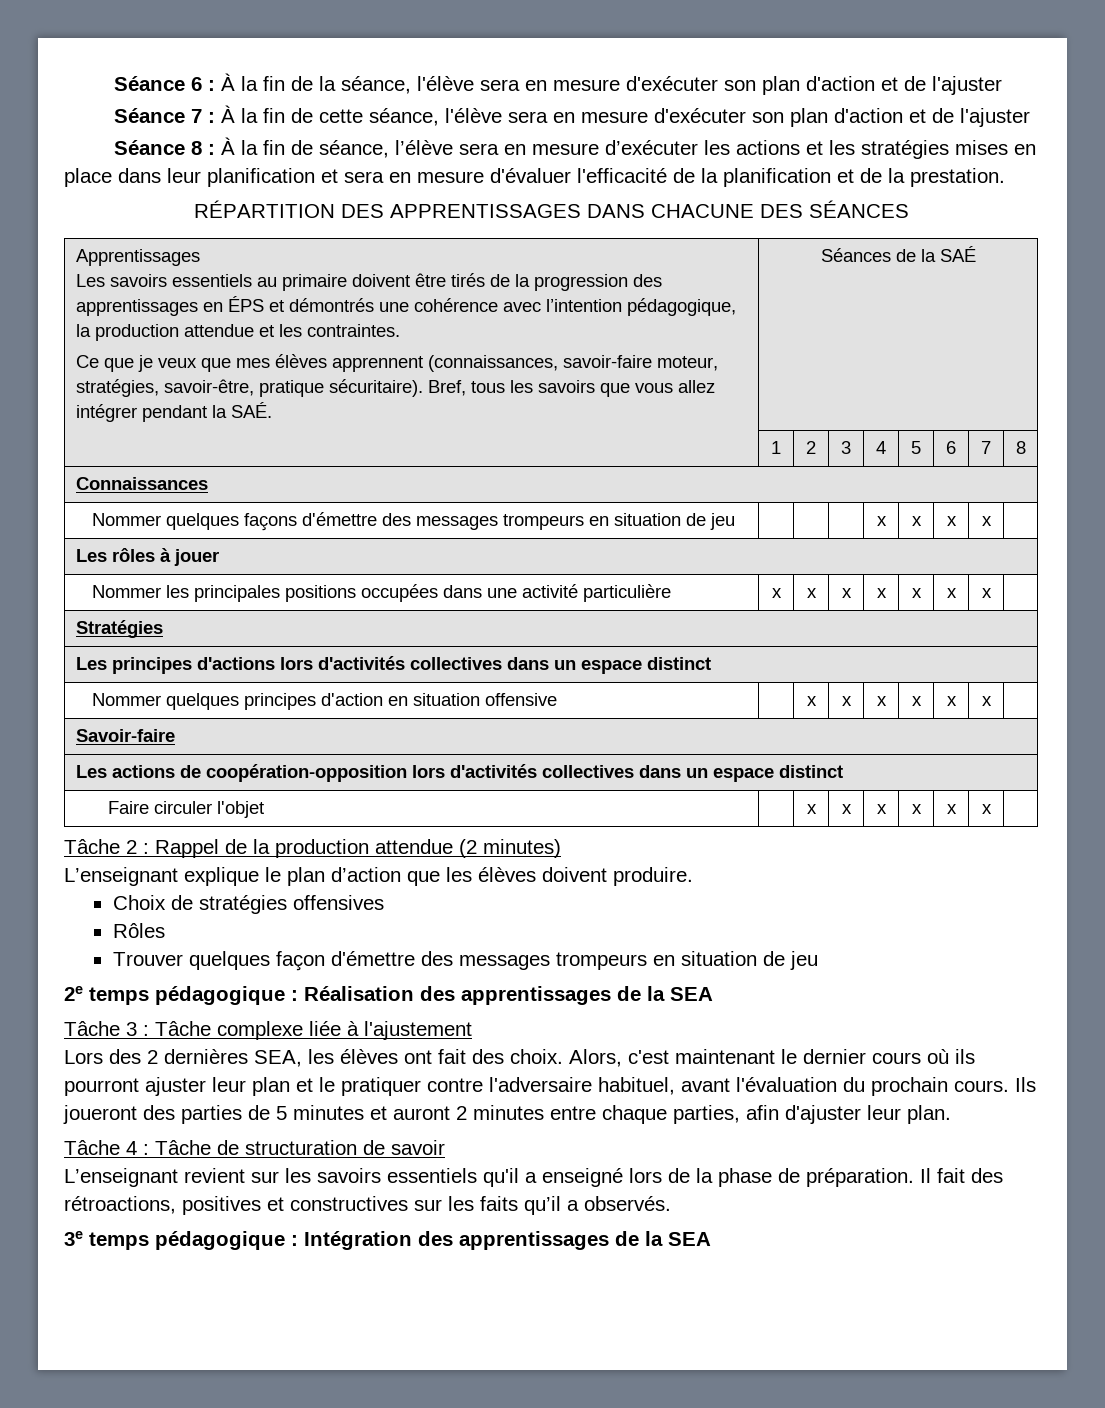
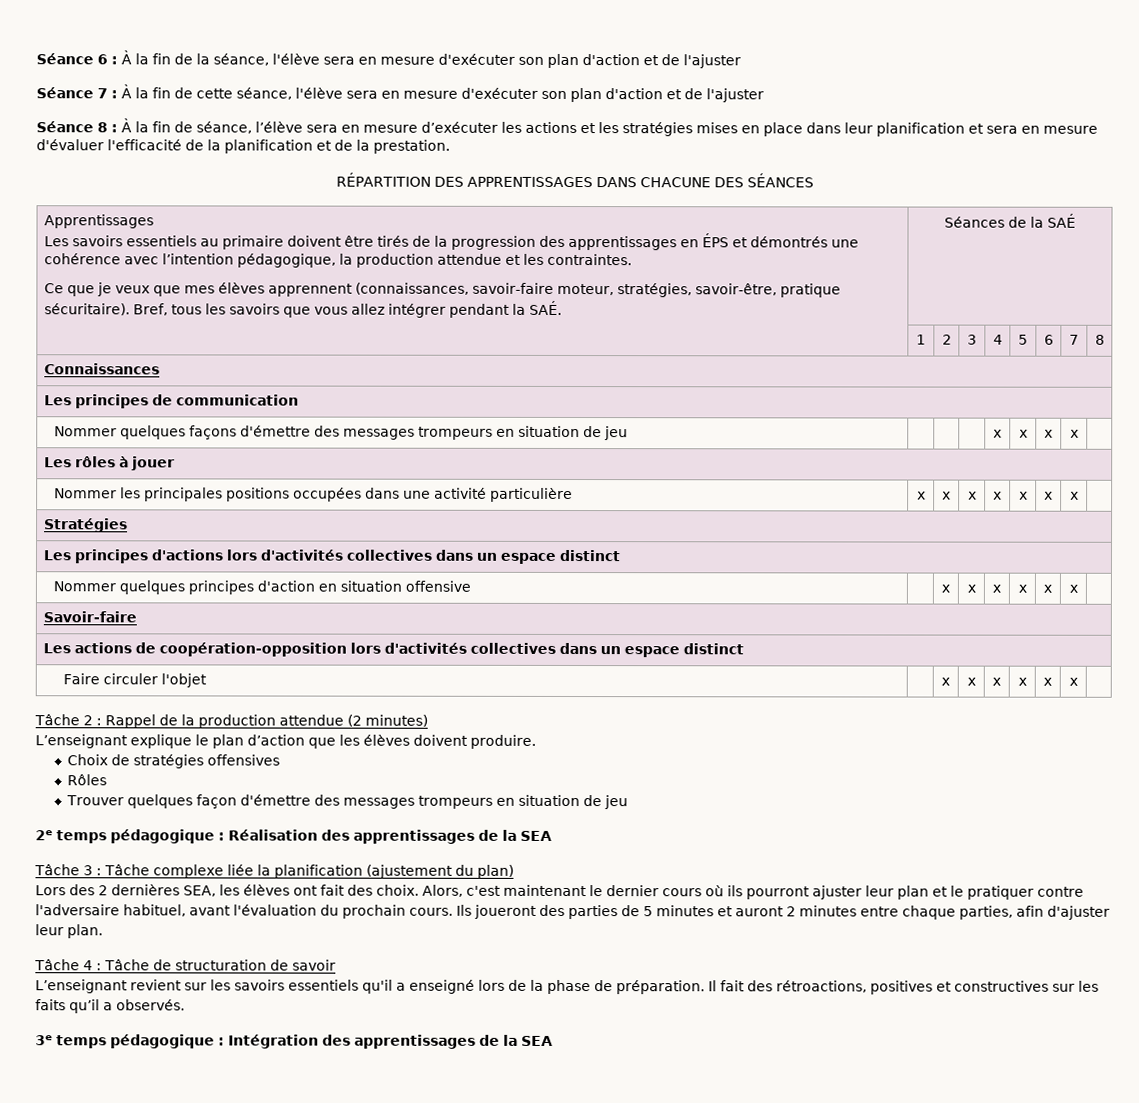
+ Les principes de communication
- Tâche 3 : Tâche complexe liée à l'ajustement
+ Tâche 3 : Tâche complexe liée la planification (ajustement du plan)

